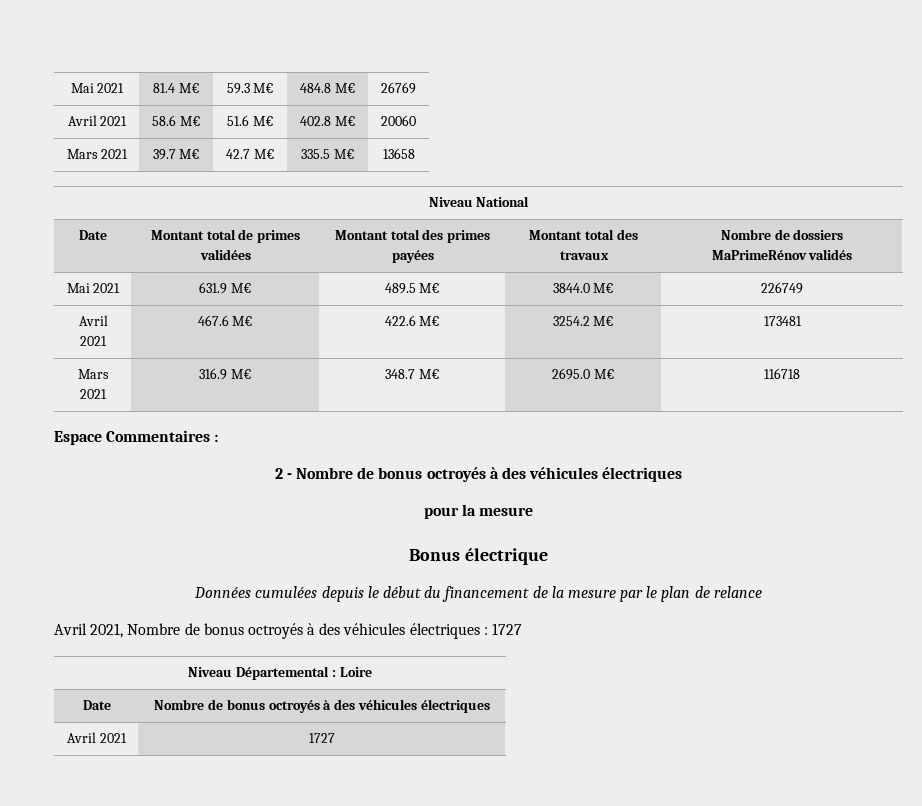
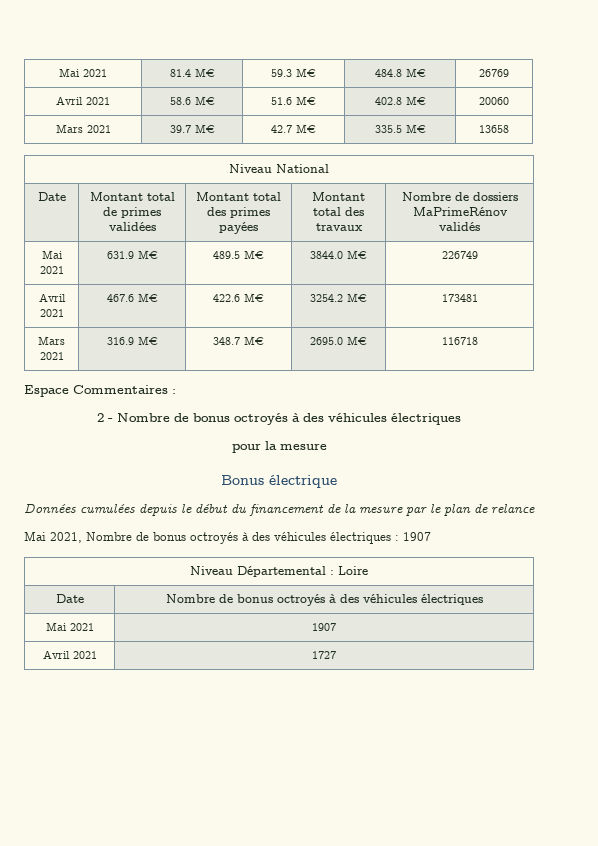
- Avril 2021, Nombre de bonus octroyés à des véhicules électriques : 1727
+ Mai 2021, Nombre de bonus octroyés à des véhicules électriques : 1907
+ Mai 2021 | 1907

